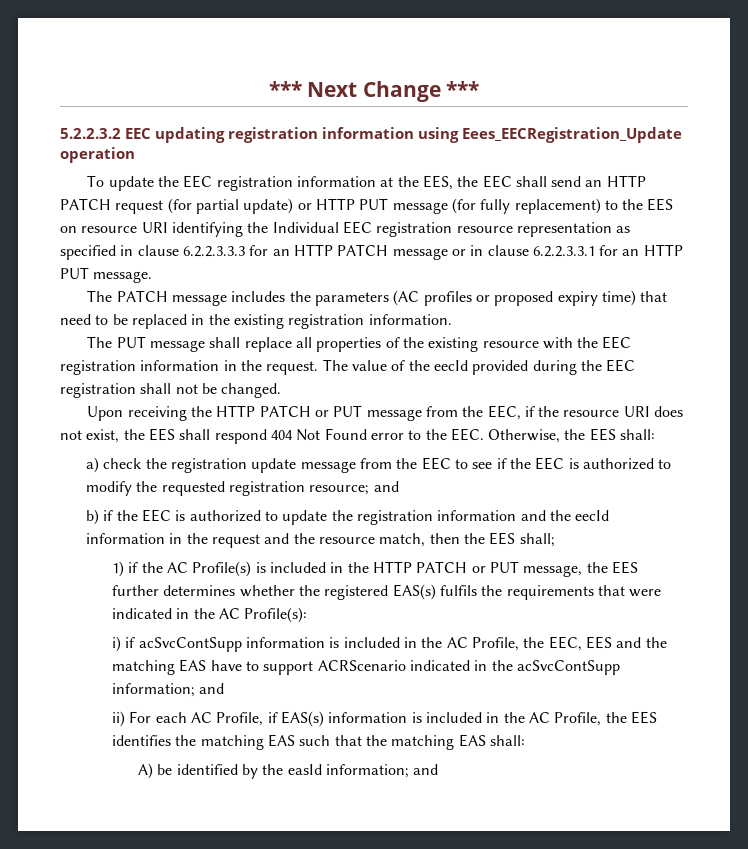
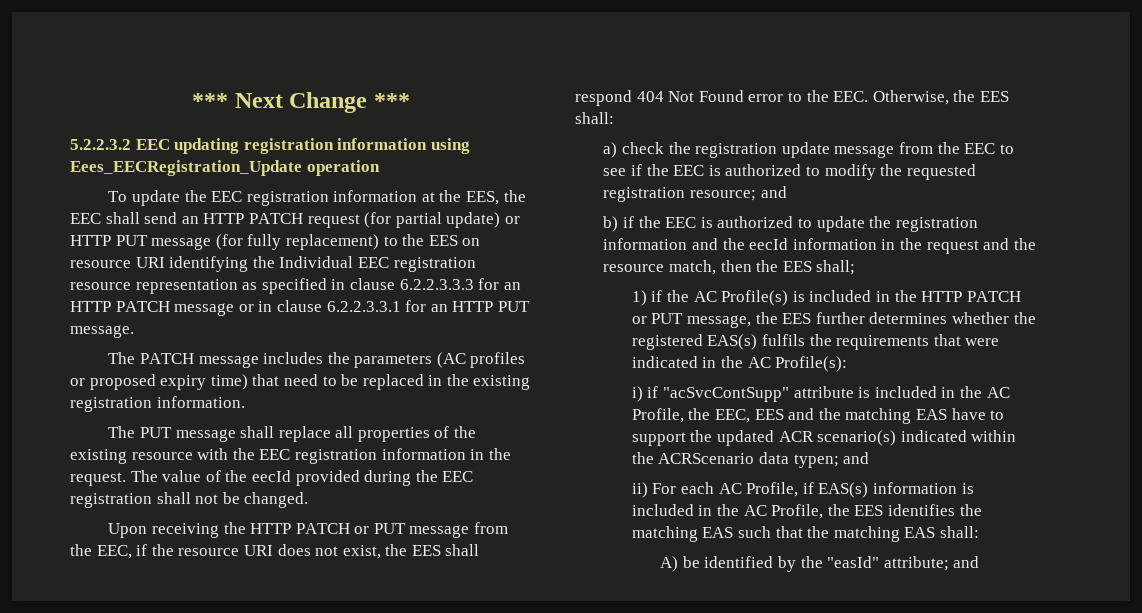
- i) if acSvcContSupp information is included in the AC Profile, the EEC, EES and the matching EAS have to support ACRScenario indicated in the acSvcContSupp information; and
+ i) if "acSvcContSupp" attribute is included in the AC Profile, the EEC, EES and the matching EAS have to support the updated ACR scenario(s) indicated within the ACRScenario data typen; and
- A) be identified by the easId information; and
+ A) be identified by the "easId" attribute; and

